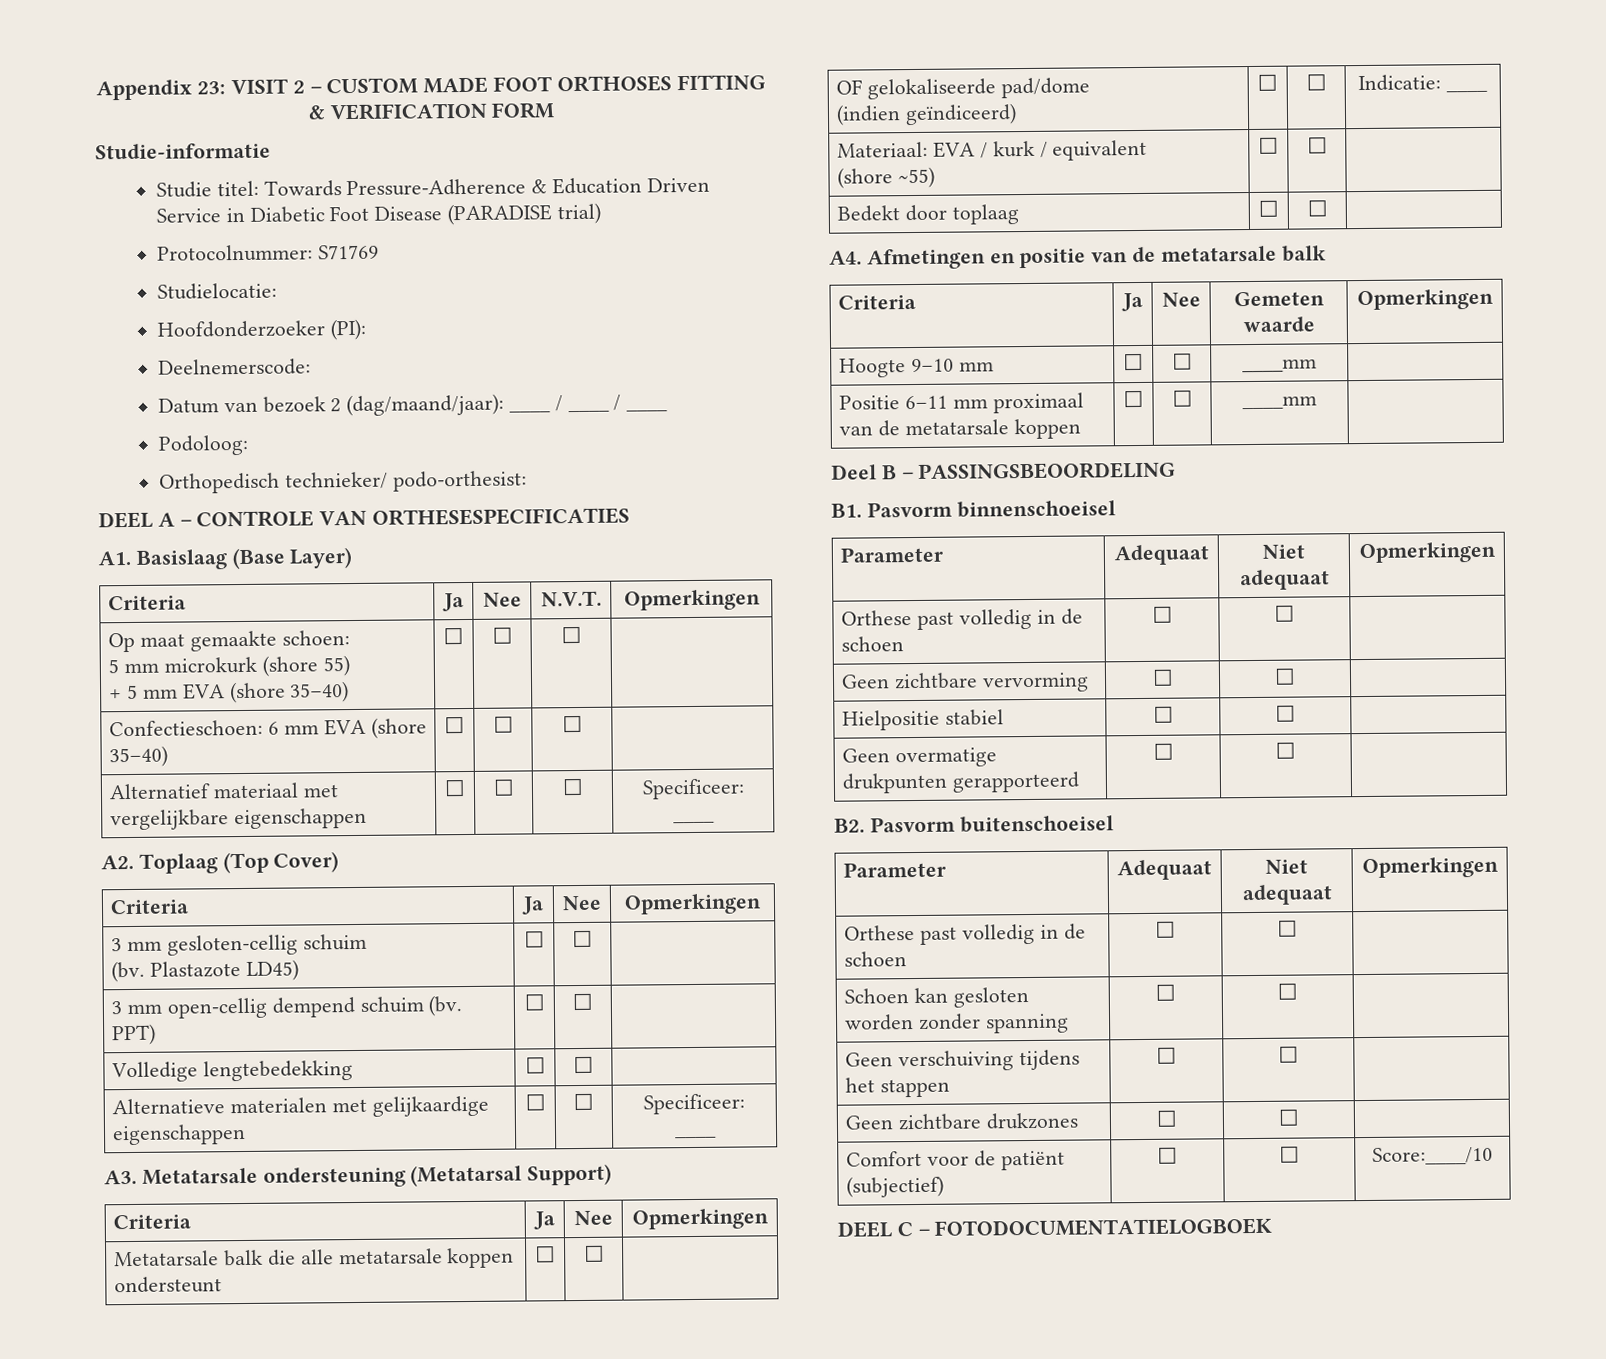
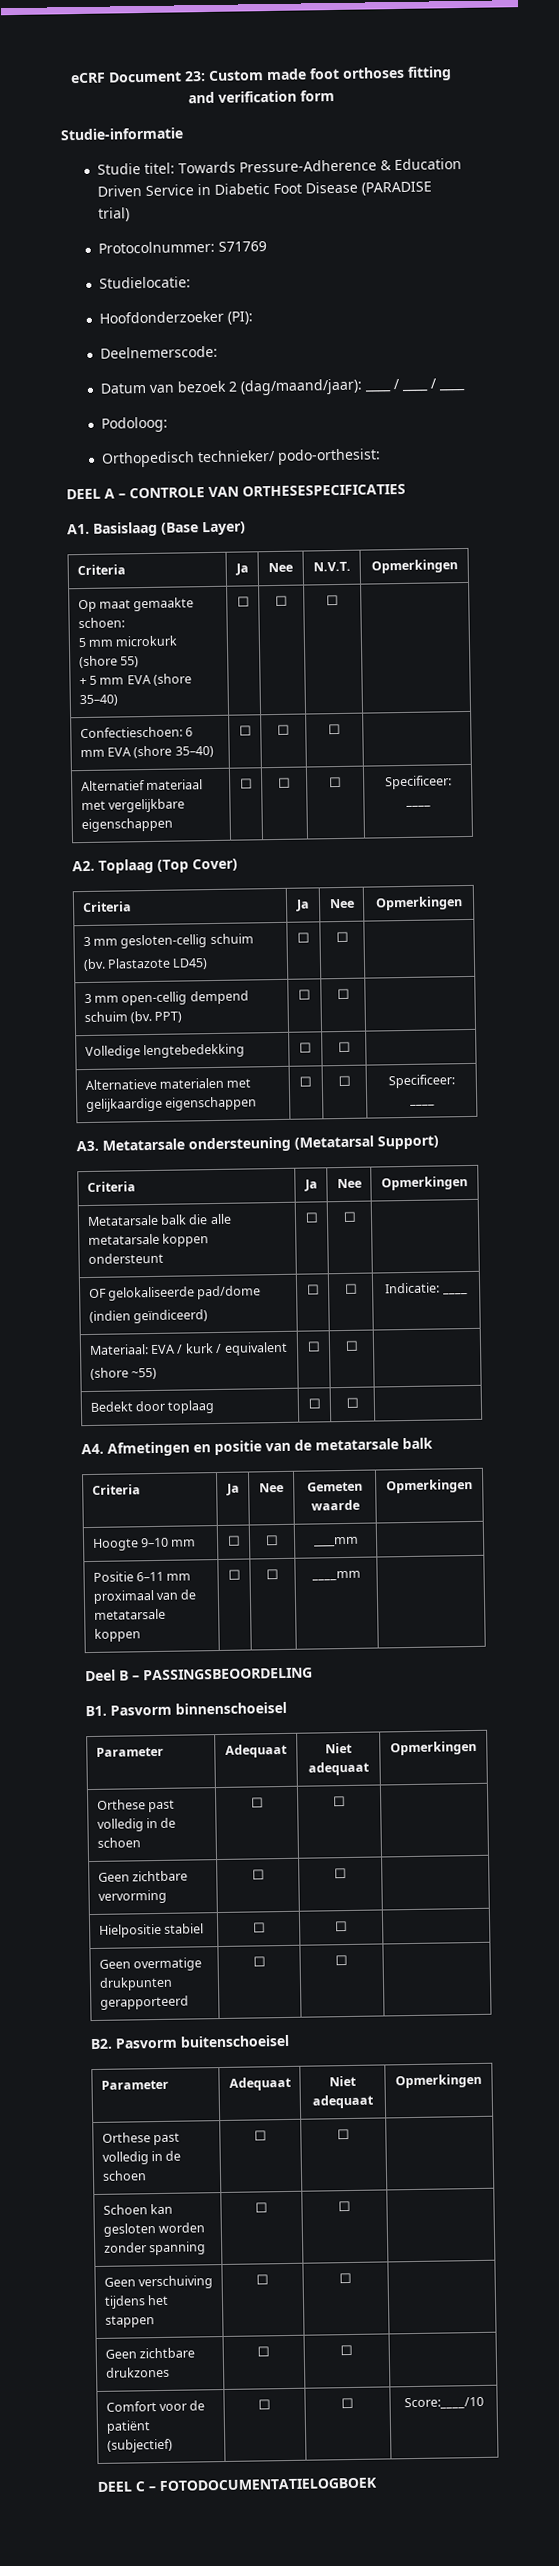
- Appendix 23: VISIT 2 – CUSTOM MADE FOOT ORTHOSES FITTING & VERIFICATION FORM
+ eCRF Document 23: Custom made foot orthoses fitting and verification form

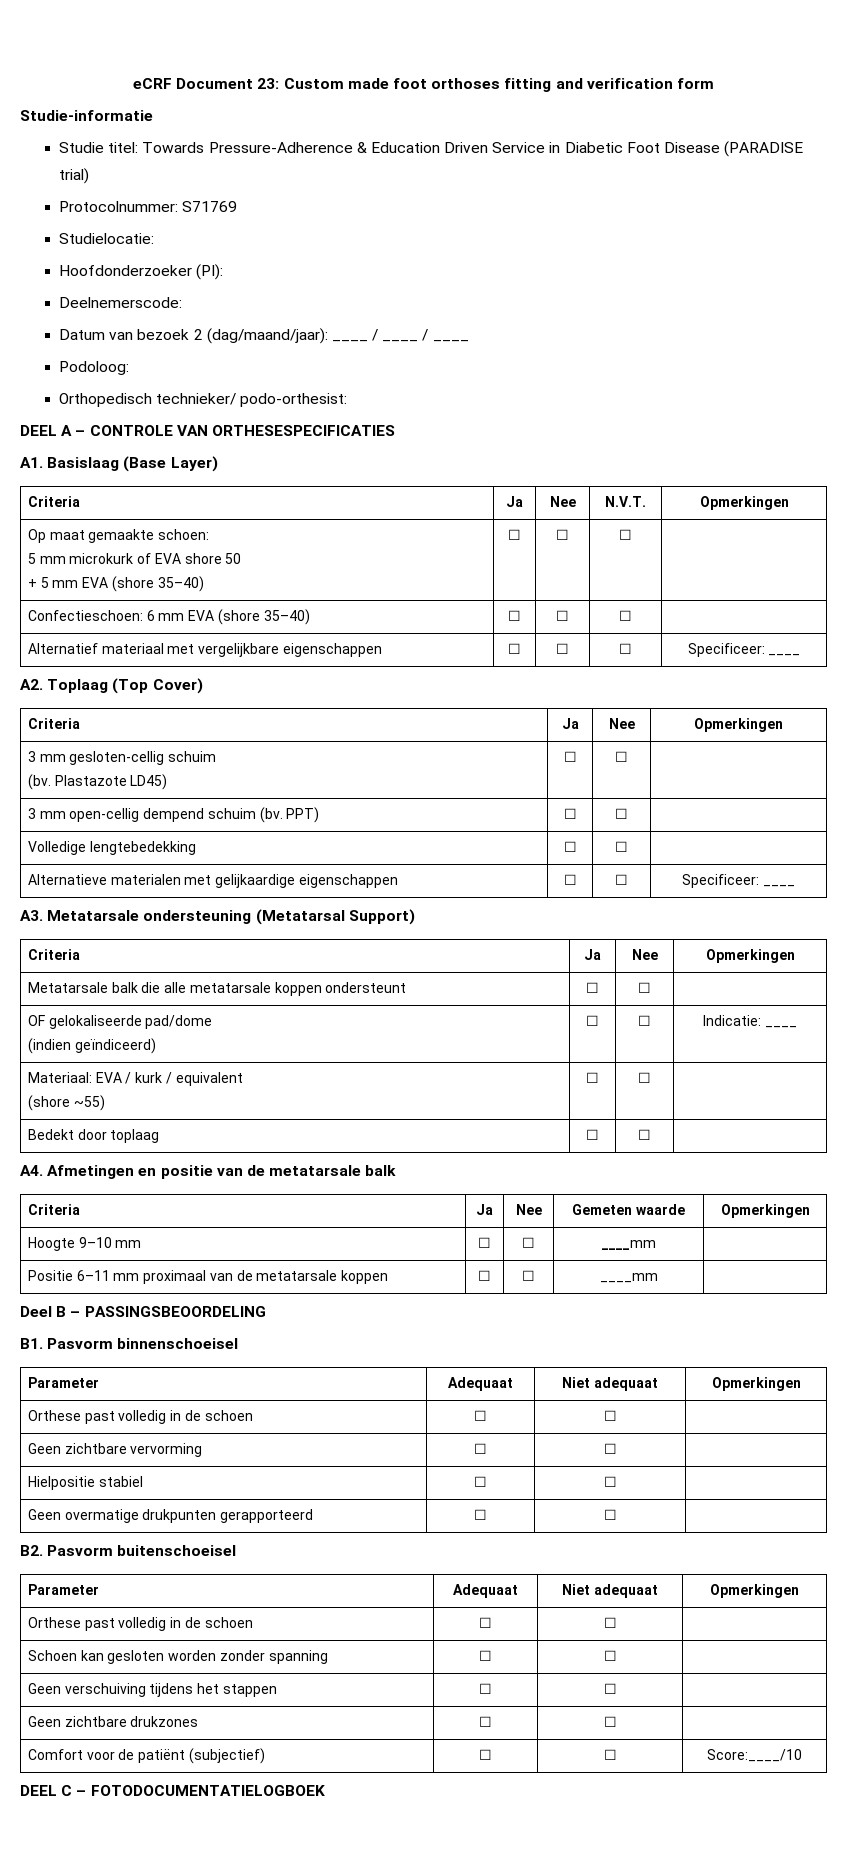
  Op maat gemaakte schoen:
- 5 mm microkurk (shore 55)
+ 5 mm microkurk of EVA shore 50

